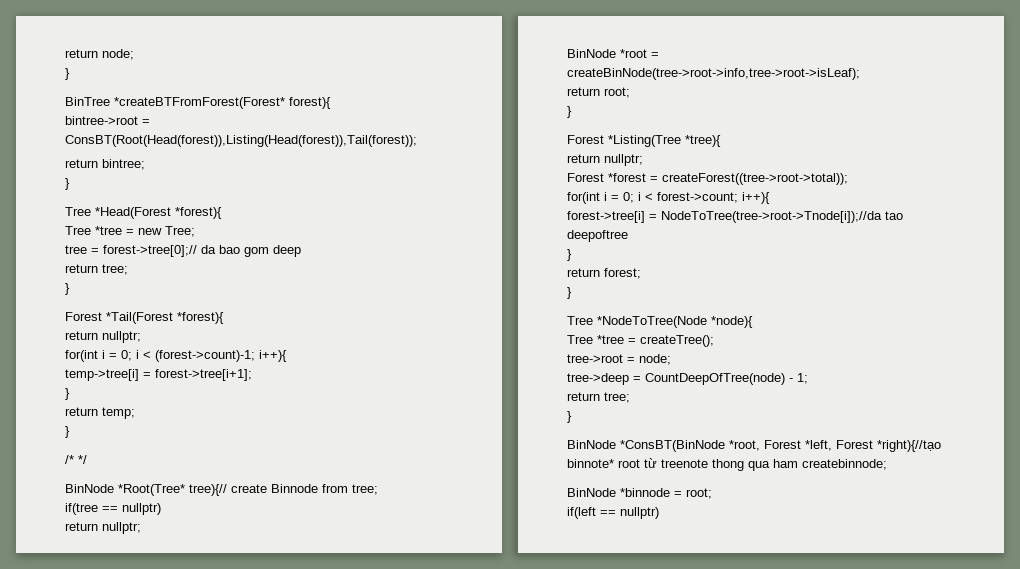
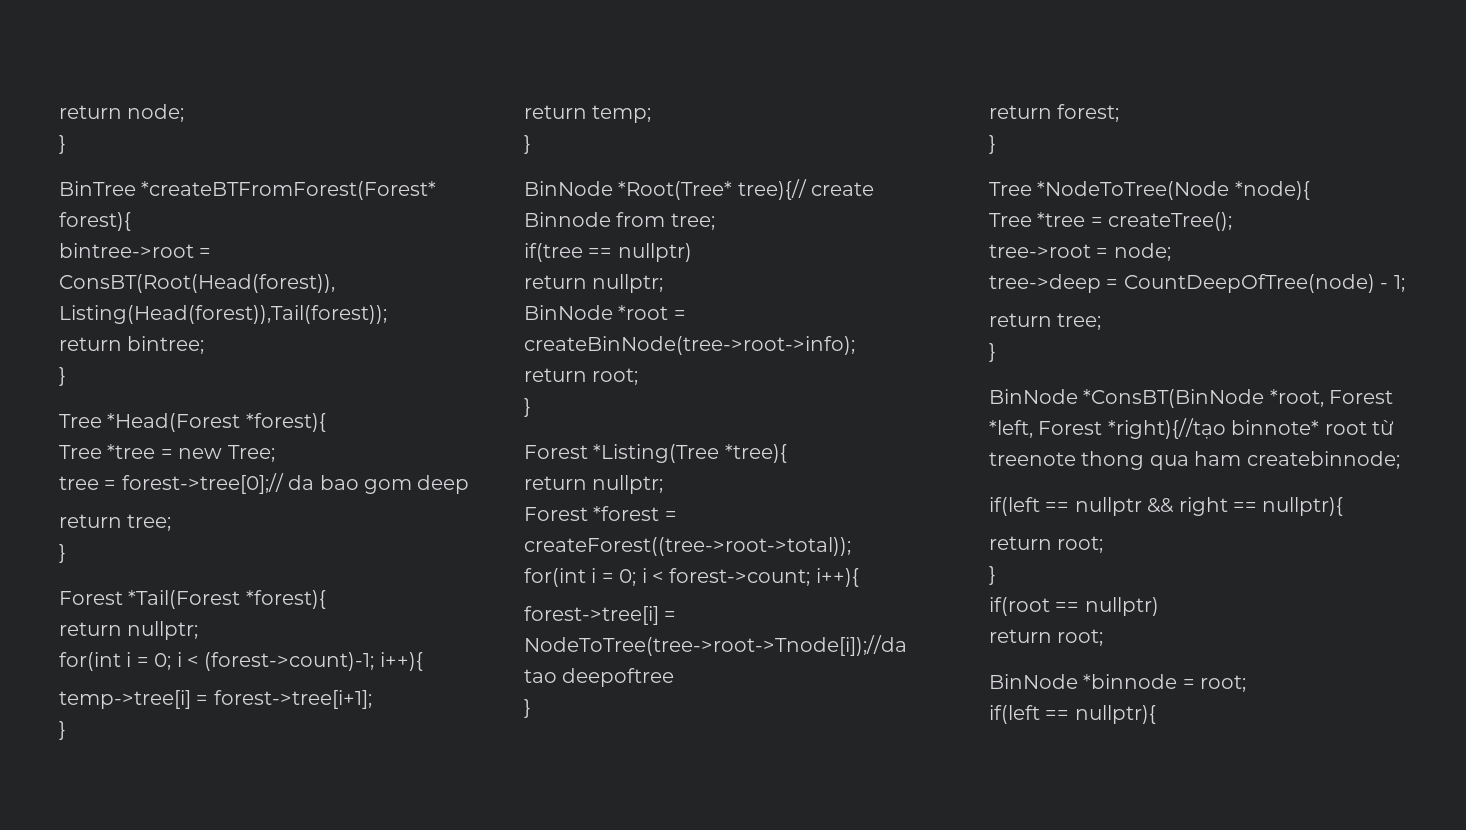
- /* */
- BinNode *root = createBinNode(tree->root->info,tree->root->isLeaf);
+ BinNode *root = createBinNode(tree->root->info);
+ if(left == nullptr && right == nullptr){
+ return root;
+ }
+ if(root == nullptr)
+ return root;
- if(left == nullptr)
+ if(left == nullptr){

